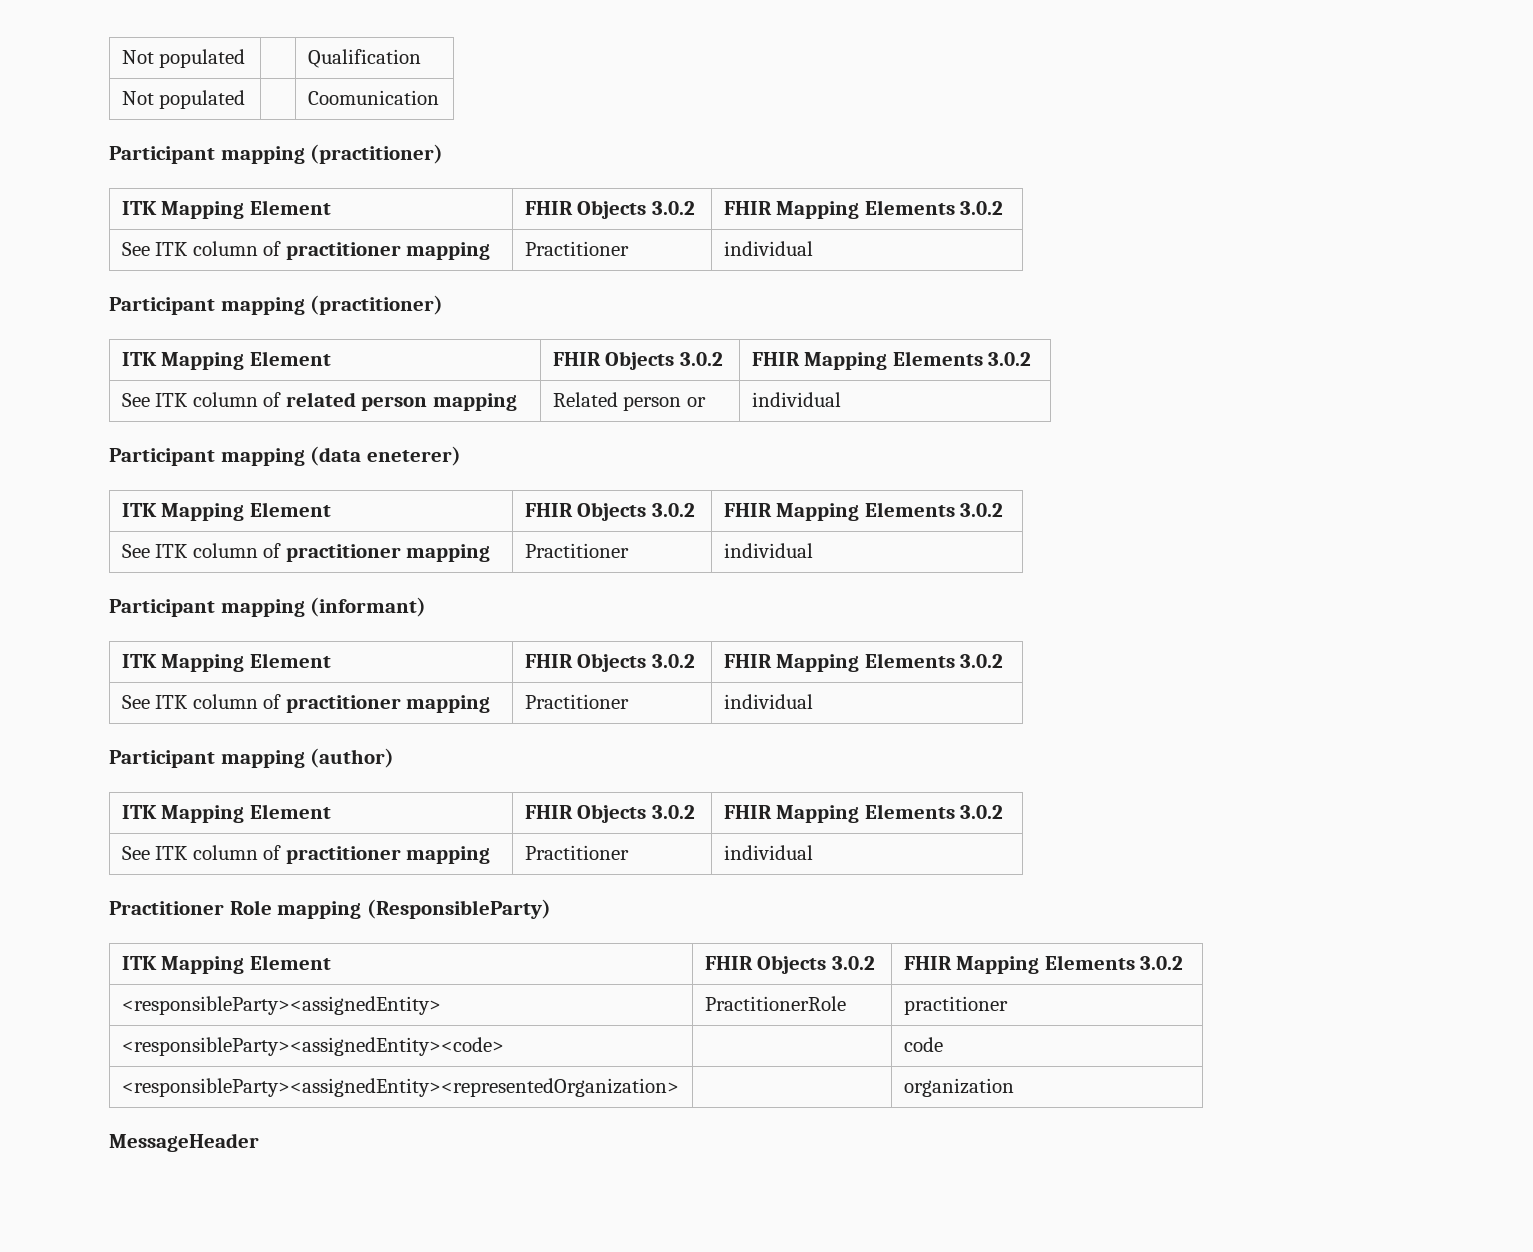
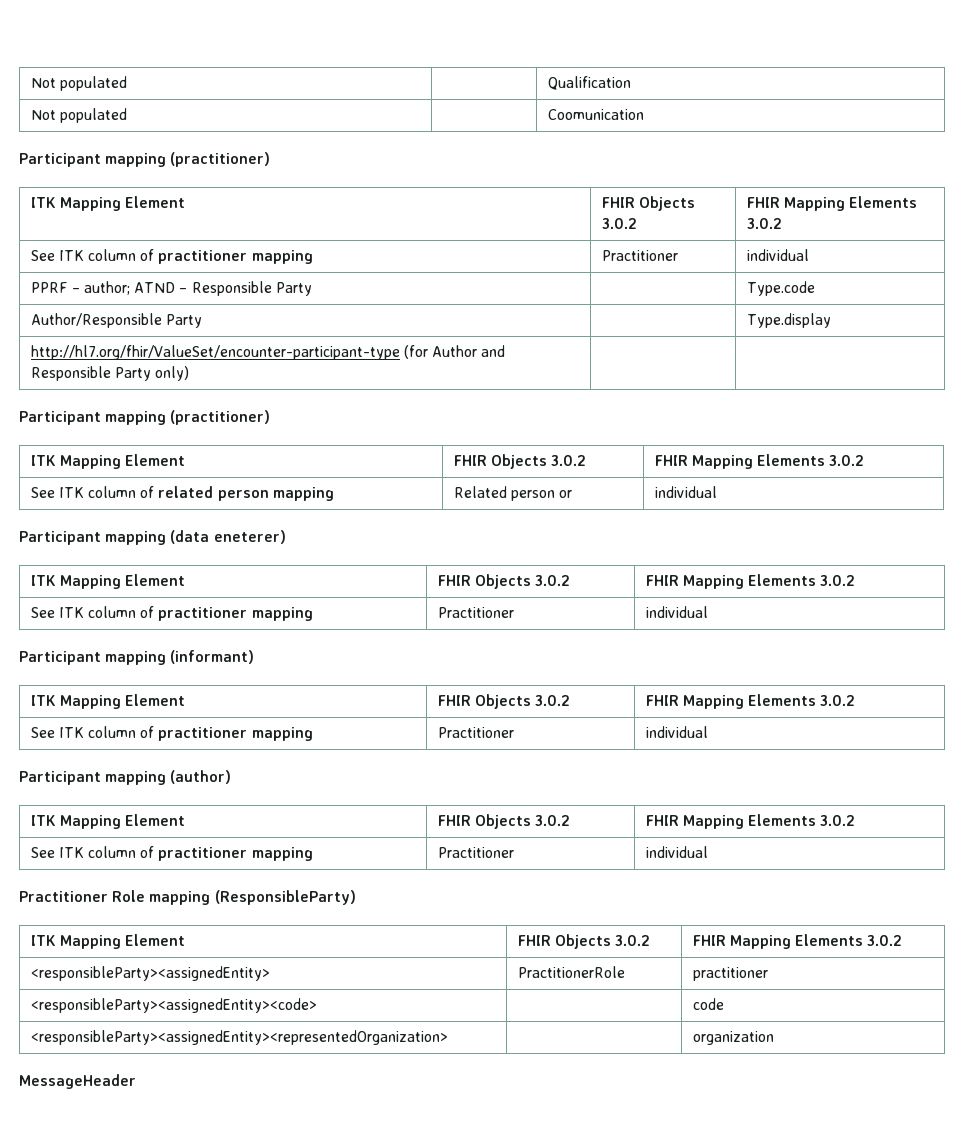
+ PPRF – author; ATND – Responsible Party | | Type.code
+ Author/Responsible Party | | Type.display
+ http://hl7.org/fhir/ValueSet/encounter-participant-type (for Author and Responsible Party only) | |

